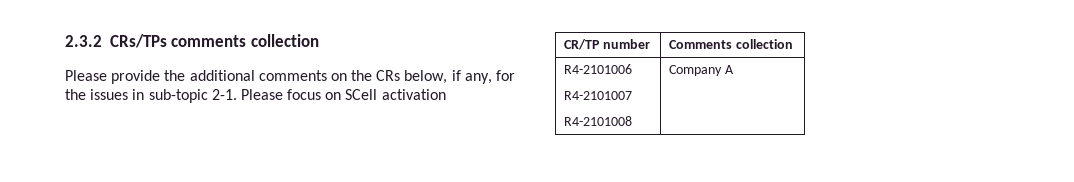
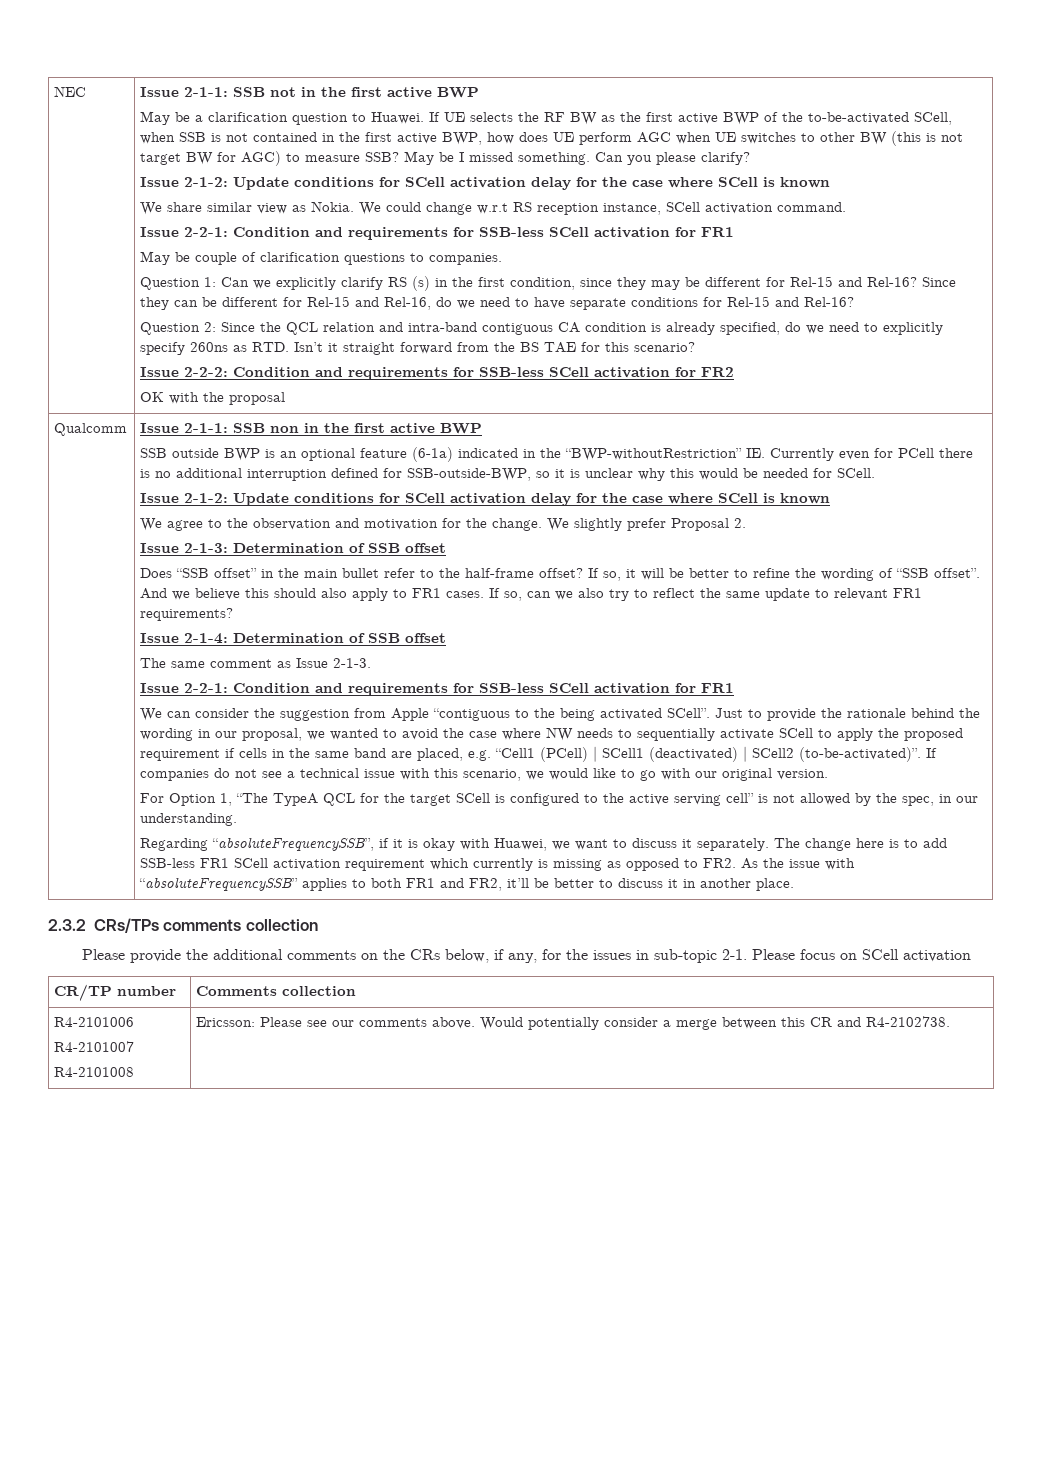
+ NEC | Issue 2-1-1: SSB not in the first active BWP
+ May be a clarification question to Huawei. If UE selects the RF BW as the first active BWP of the to-be-activated SCell, when SSB is not contained in the first active BWP, how does UE perform AGC when UE switches to other BW (this is not target BW for AGC) to measure SSB? May be I missed something. Can you please clarify?
+ Issue 2-1-2: Update conditions for SCell activation delay for the case where SCell is known
+ We share similar view as Nokia. We could change w.r.t RS reception instance, SCell activation command.
+ Issue 2-2-1: Condition and requirements for SSB-less SCell activation for FR1
+ May be couple of clarification questions to companies.
+ Question 1: Can we explicitly clarify RS (s) in the first condition, since they may be different for Rel-15 and Rel-16? Since they can be different for Rel-15 and Rel-16, do we need to have separate conditions for Rel-15 and Rel-16?
+ Question 2: Since the QCL relation and intra-band contiguous CA condition is already specified, do we need to explicitly specify 260ns as RTD. Isn’t it straight forward from the BS TAE for this scenario?
+ Issue 2-2-2: Condition and requirements for SSB-less SCell activation for FR2
+ OK with the proposal
+ Qualcomm | Issue 2-1-1: SSB non in the first active BWP
+ SSB outside BWP is an optional feature (6-1a) indicated in the “BWP-withoutRestriction” IE. Currently even for PCell there is no additional interruption defined for SSB-outside-BWP, so it is unclear why this would be needed for SCell.
+ Issue 2-1-2: Update conditions for SCell activation delay for the case where SCell is known
+ We agree to the observation and motivation for the change. We slightly prefer Proposal 2.
+ Issue 2-1-3: Determination of SSB offset
+ Does “SSB offset” in the main bullet refer to the half-frame offset? If so, it will be better to refine the wording of “SSB offset”. And we believe this should also apply to FR1 cases. If so, can we also try to reflect the same update to relevant FR1 requirements?
+ Issue 2-1-4: Determination of SSB offset
+ The same comment as Issue 2-1-3.
+ Issue 2-2-1: Condition and requirements for SSB-less SCell activation for FR1
+ We can consider the suggestion from Apple “contiguous to the being activated SCell”. Just to provide the rationale behind the wording in our proposal, we wanted to avoid the case where NW needs to sequentially activate SCell to apply the proposed requirement if cells in the same band are placed, e.g. “Cell1 (PCell) | SCell1 (deactivated) | SCell2 (to-be-activated)”. If companies do not see a technical issue with this scenario, we would like to go with our original version.
+ For Option 1, “The TypeA QCL for the target SCell is configured to the active serving cell” is not allowed by the spec, in our understanding.
+ Regarding “absoluteFrequencySSB”, if it is okay with Huawei, we want to discuss it separately. The change here is to add SSB-less FR1 SCell activation requirement which currently is missing as opposed to FR2. As the issue with “absoluteFrequencySSB” applies to both FR1 and FR2, it’ll be better to discuss it in another place.
  R4-2101006
  R4-2101007
- R4-2101008 | Company A
+ R4-2101008 | Ericsson: Please see our comments above. Would potentially consider a merge between this CR and R4-2102738.

